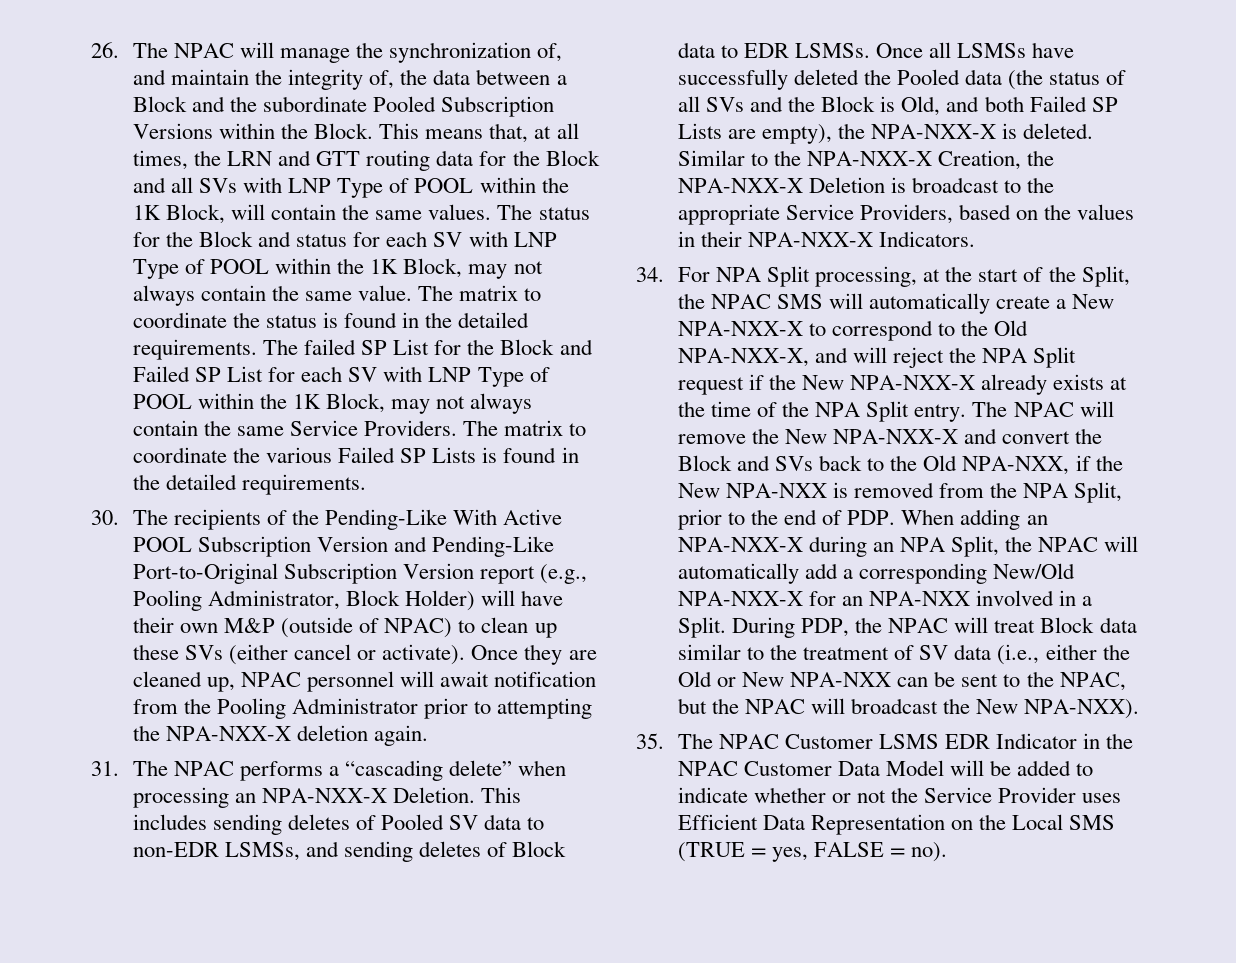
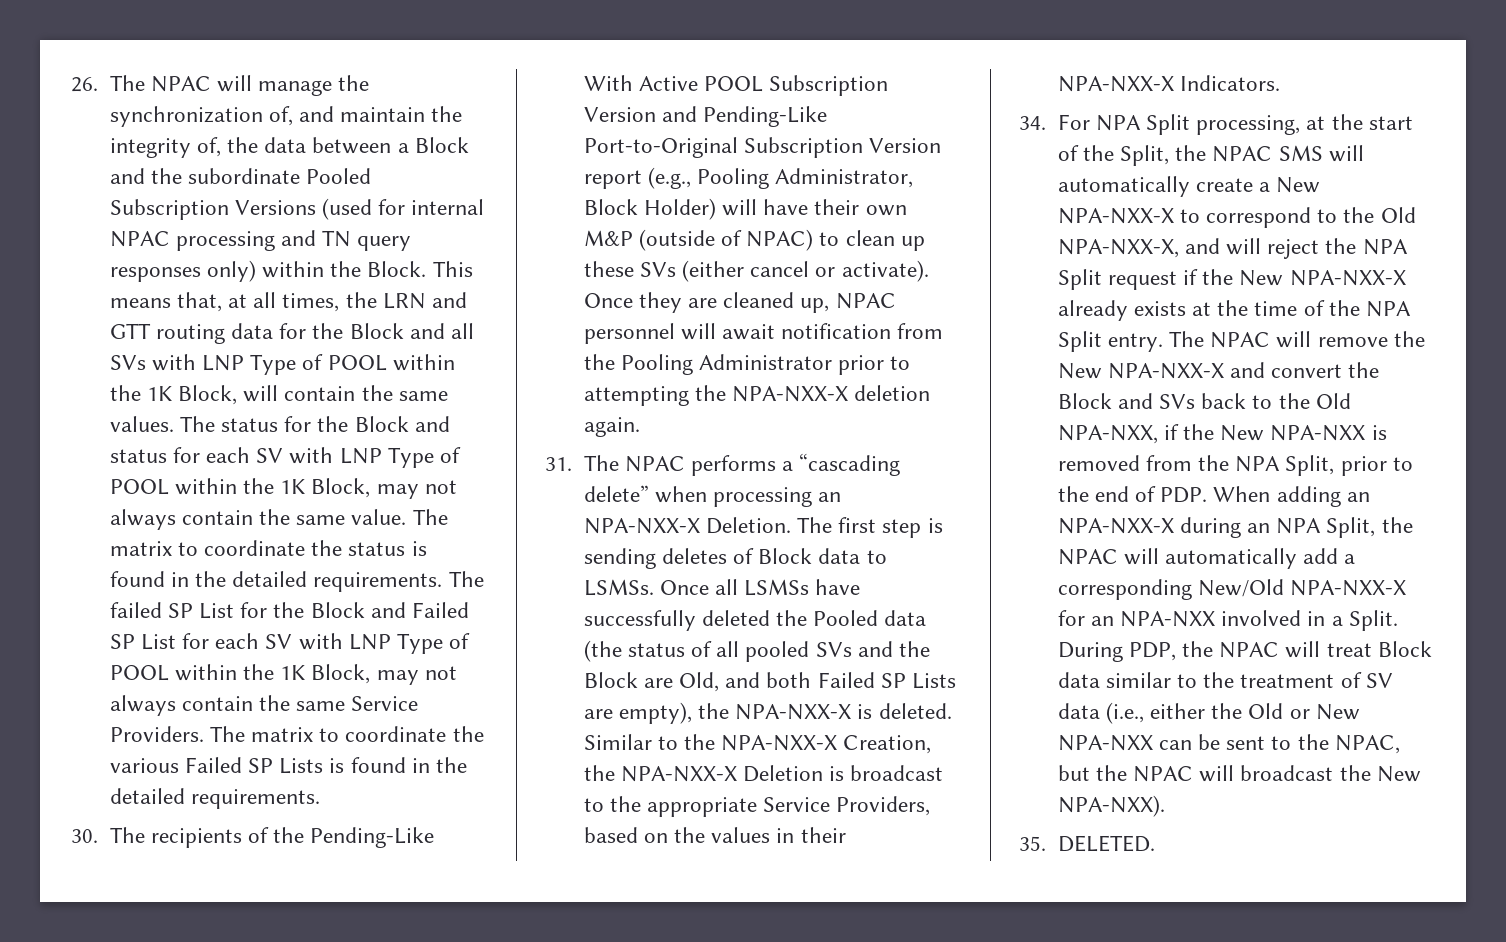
- 26. The NPAC will manage the synchronization of, and maintain the integrity of, the data between a Block and the subordinate Pooled Subscription Versions within the Block.
+ 26. The NPAC will manage the synchronization of, and maintain the integrity of, the data between a Block and the subordinate Pooled Subscription Versions (used for internal NPAC processing and TN query responses only) within the Block.
- This includes sending deletes of Pooled SV data to non-EDR LSMSs, and sending deletes of Block data to EDR LSMSs.
+ The first step is sending deletes of Block data to LSMSs.
- Once all LSMSs have successfully deleted the Pooled data (the status of all SVs and the Block is Old, and both Failed SP Lists are empty), the NPA-NXX-X is deleted.
+ Once all LSMSs have successfully deleted the Pooled data (the status of all pooled SVs and the Block are Old, and both Failed SP Lists are empty), the NPA-NXX-X is deleted.
- 35. The NPAC Customer LSMS EDR Indicator in the NPAC Customer Data Model will be added to indicate whether or not the Service Provider uses Efficient Data Representation on the Local SMS (TRUE = yes, FALSE = no).
+ 35. DELETED.

